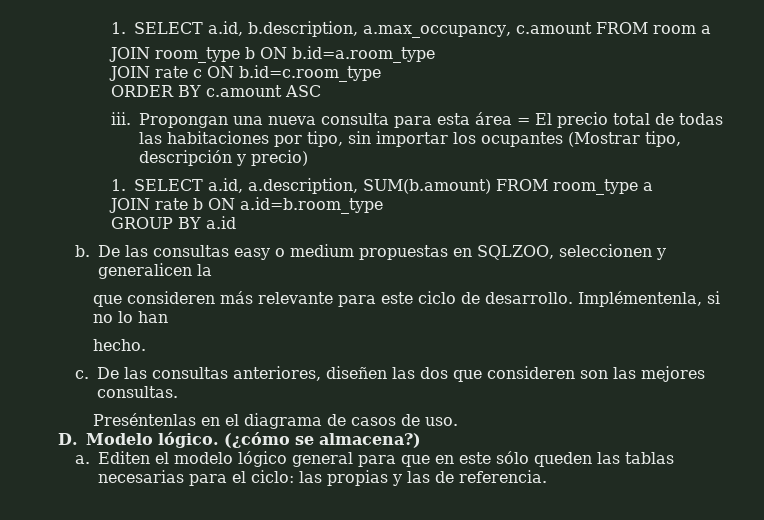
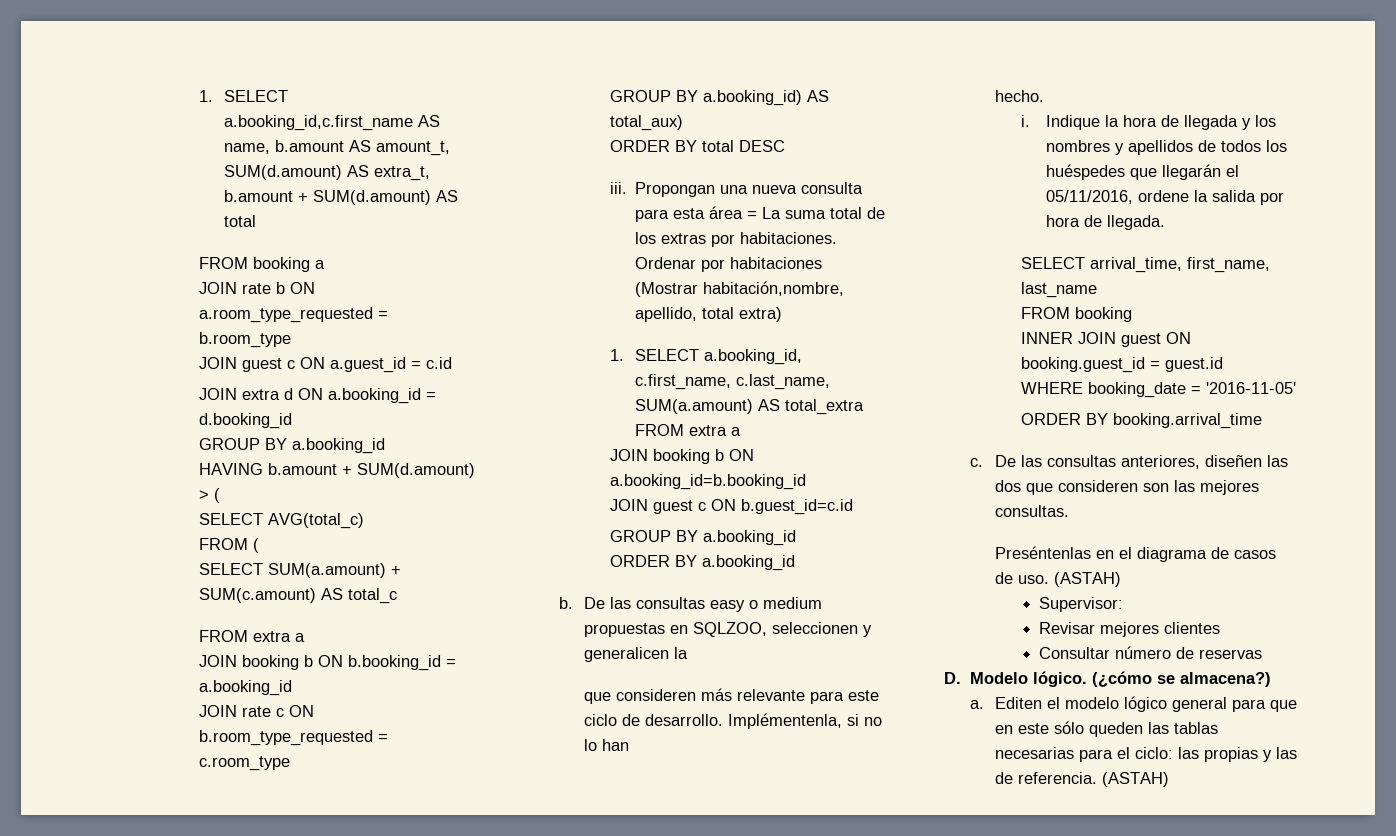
- 1. SELECT a.id, b.description, a.max_occupancy, c.amount FROM room a
- JOIN room_type b ON b.id=a.room_type
- JOIN rate c ON b.id=c.room_type
- ORDER BY c.amount ASC
+ 1. SELECT a.booking_id,c.first_name AS name, b.amount AS amount_t, SUM(d.amount) AS extra_t, b.amount + SUM(d.amount) AS total
+ FROM booking a
+ JOIN rate b ON a.room_type_requested = b.room_type
+ JOIN guest c ON a.guest_id = c.id
+ JOIN extra d ON a.booking_id = d.booking_id
+ GROUP BY a.booking_id
+ HAVING b.amount + SUM(d.amount) > (
+ SELECT AVG(total_c)
+ FROM (
+ SELECT SUM(a.amount) + SUM(c.amount) AS total_c
+ FROM extra a
+ JOIN booking b ON b.booking_id = a.booking_id
+ JOIN rate c ON b.room_type_requested = c.room_type
+ GROUP BY a.booking_id) AS total_aux)
+ ORDER BY total DESC
- Propongan una nueva consulta para esta área = El precio total de todas las habitaciones por tipo, sin importar los ocupantes (Mostrar tipo, descripción y precio)
- 1. SELECT a.id, a.description, SUM(b.amount) FROM room_type a
- JOIN rate b ON a.id=b.room_type
- GROUP BY a.id
+ Propongan una nueva consulta para esta área = La suma total de los extras por habitaciones. Ordenar por habitaciones (Mostrar habitación,nombre, apellido, total extra)
+ 1. SELECT a.booking_id, c.first_name, c.last_name, SUM(a.amount) AS total_extra FROM extra a
+ JOIN booking b ON a.booking_id=b.booking_id
+ JOIN guest c ON b.guest_id=c.id
+ GROUP BY a.booking_id
+ ORDER BY a.booking_id
+ i. Indique la hora de llegada y los nombres y apellidos de todos los huéspedes que llegarán el 05/11/2016, ordene la salida por hora de llegada.
+ SELECT arrival_time, first_name, last_name
+ FROM booking
+ INNER JOIN guest ON booking.guest_id = guest.id
+ WHERE booking_date = '2016-11-05'
+ ORDER BY booking.arrival_time
- Preséntenlas en el diagrama de casos de uso.
+ Preséntenlas en el diagrama de casos de uso. (ASTAH)
+ Supervisor:
+ Revisar mejores clientes
+ Consultar número de reservas
- Editen el modelo lógico general para que en este sólo queden las tablas necesarias para el ciclo: las propias y las de referencia.
+ Editen el modelo lógico general para que en este sólo queden las tablas necesarias para el ciclo: las propias y las de referencia. (ASTAH)

